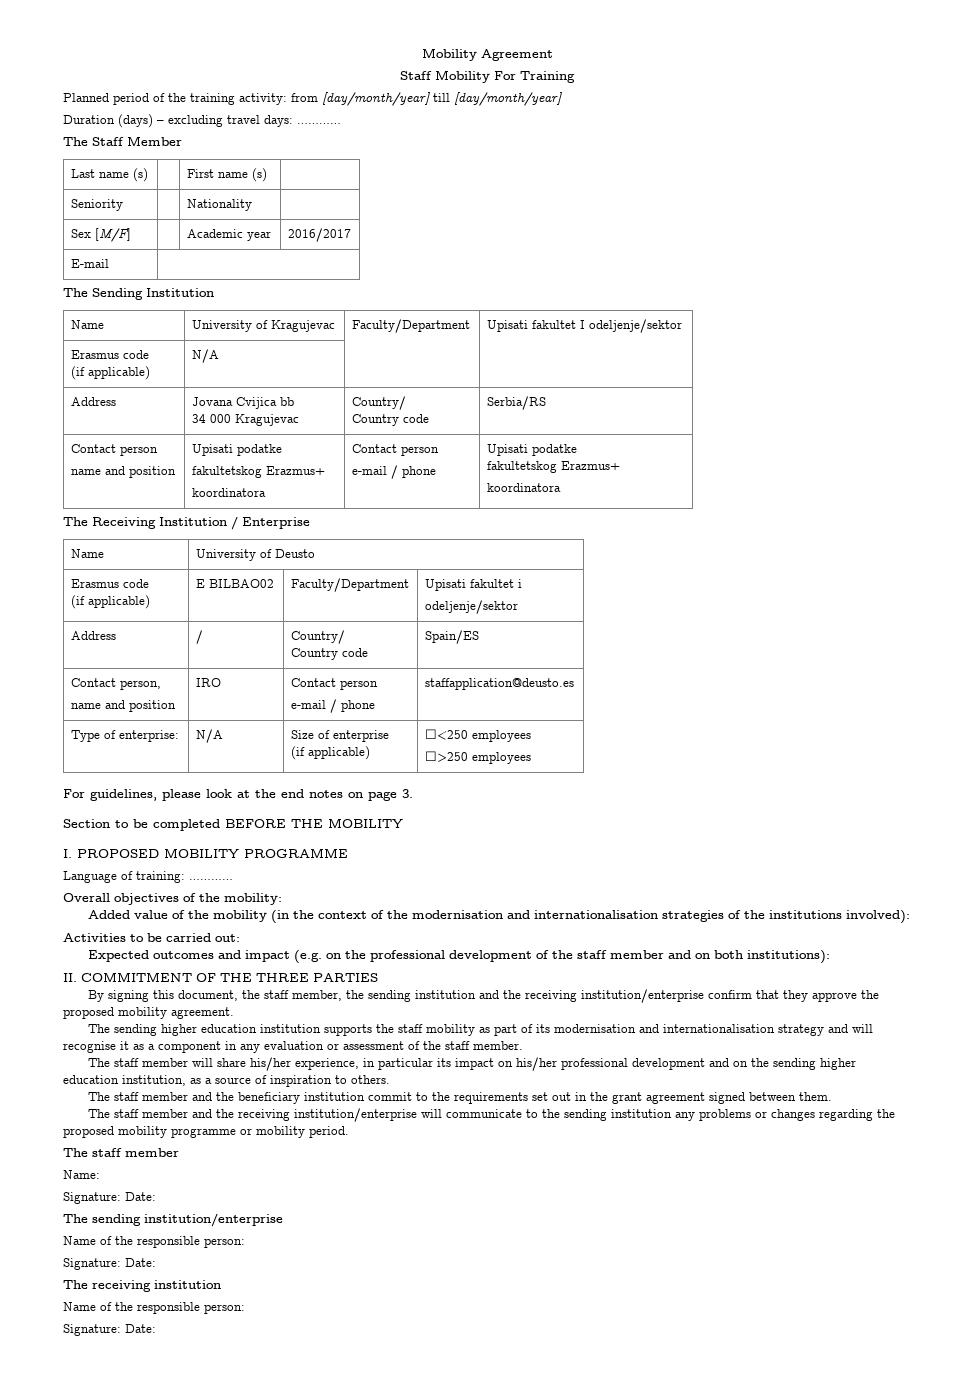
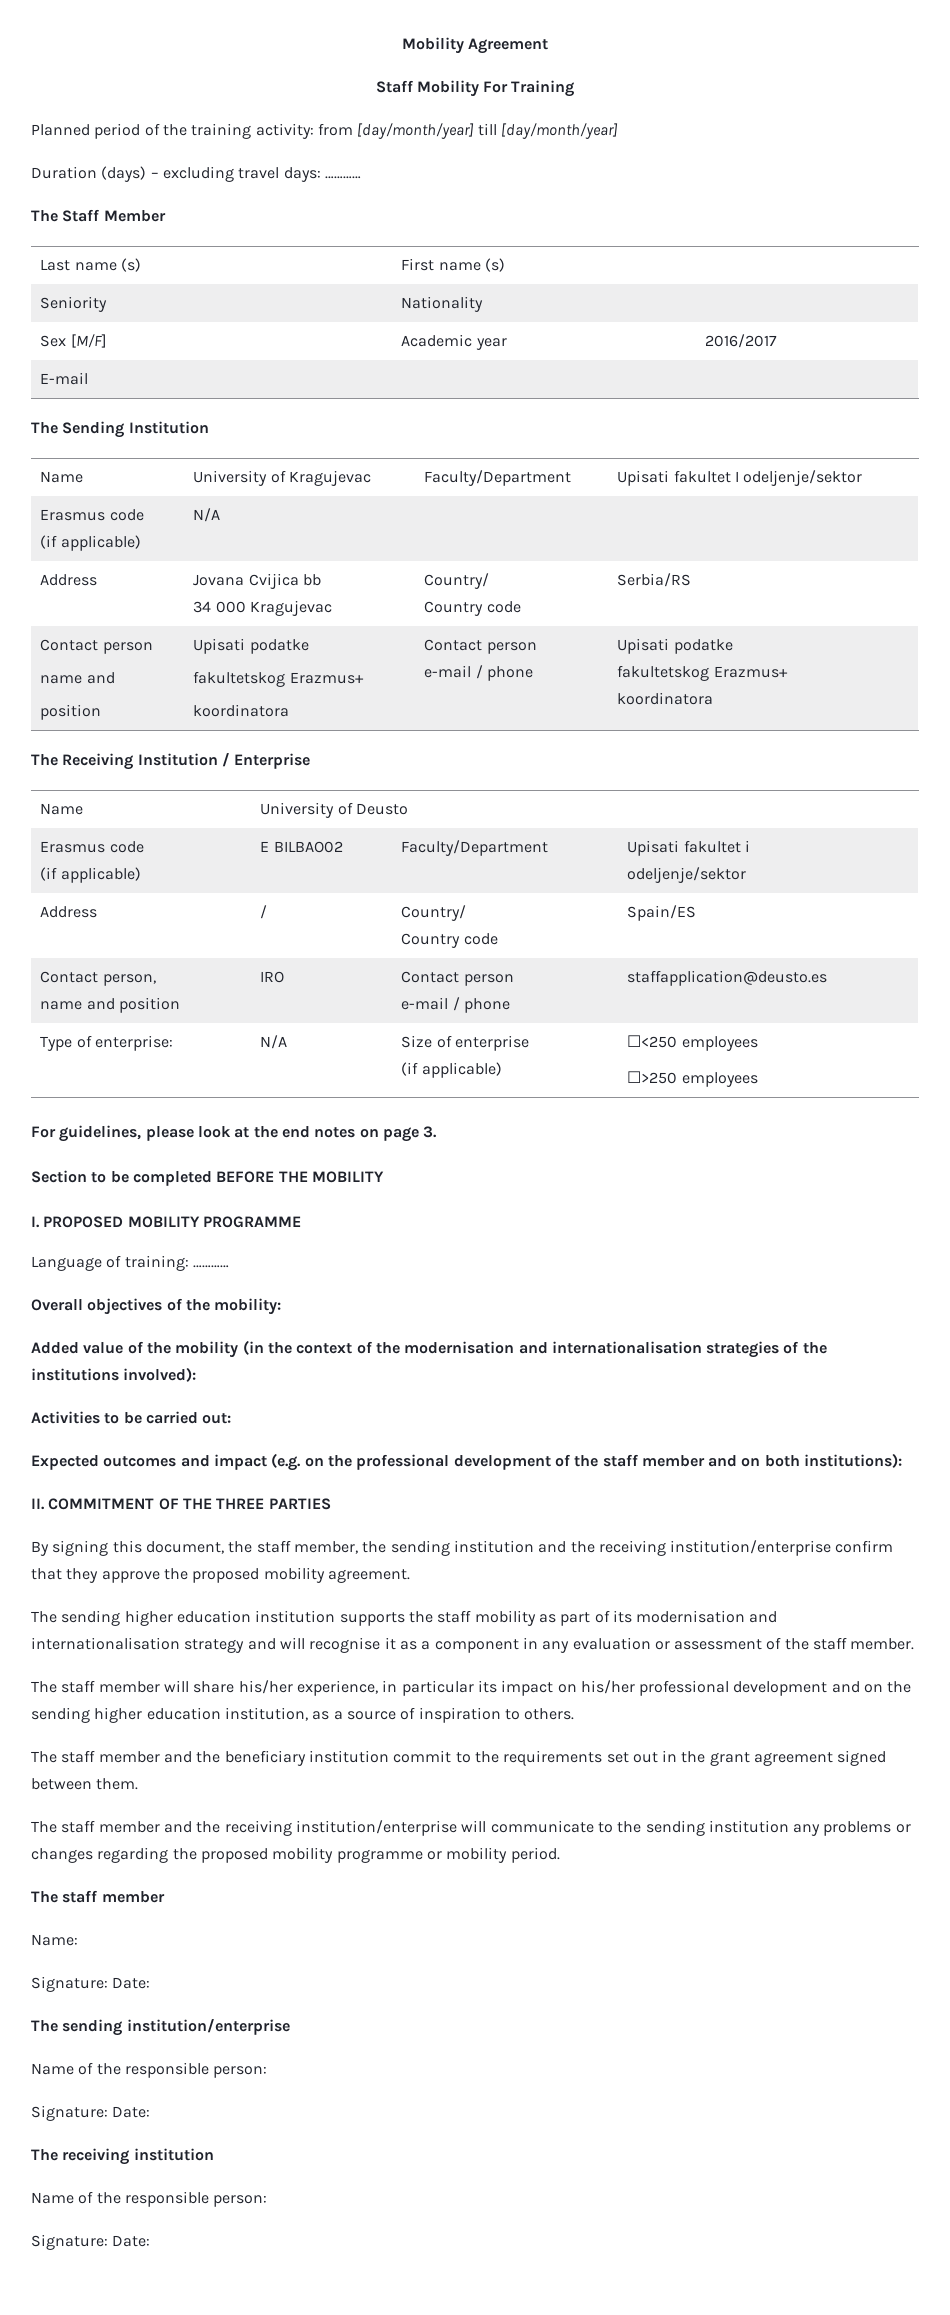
  Address | Jovana Cvijica bb
  34 000 Kragujevac | Country/
  Country code | Serbia/RS
  Contact person
- name and position | Upisati podatke
+ name and
+ position | Upisati podatke

